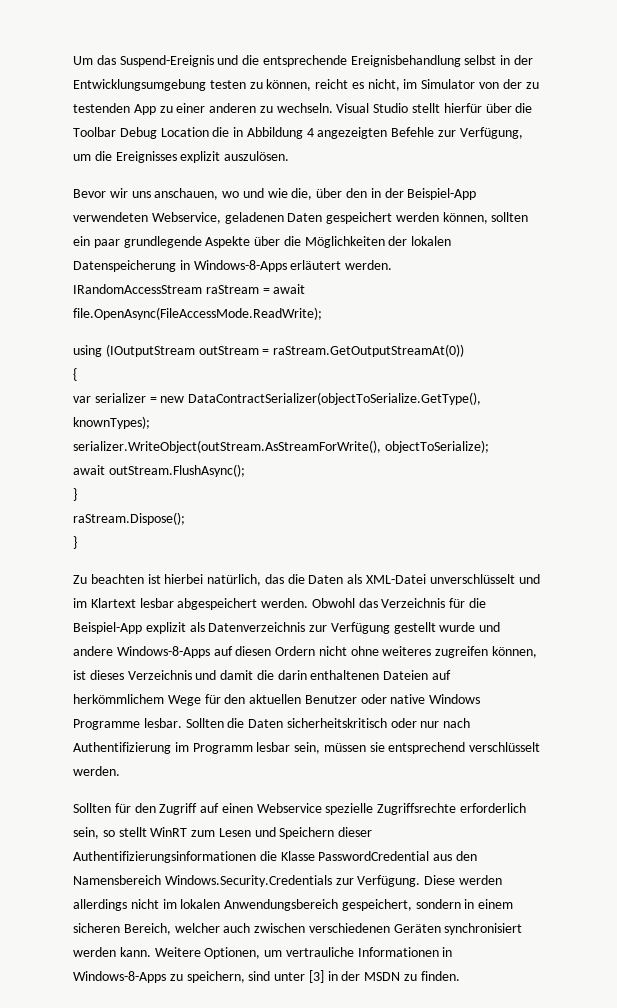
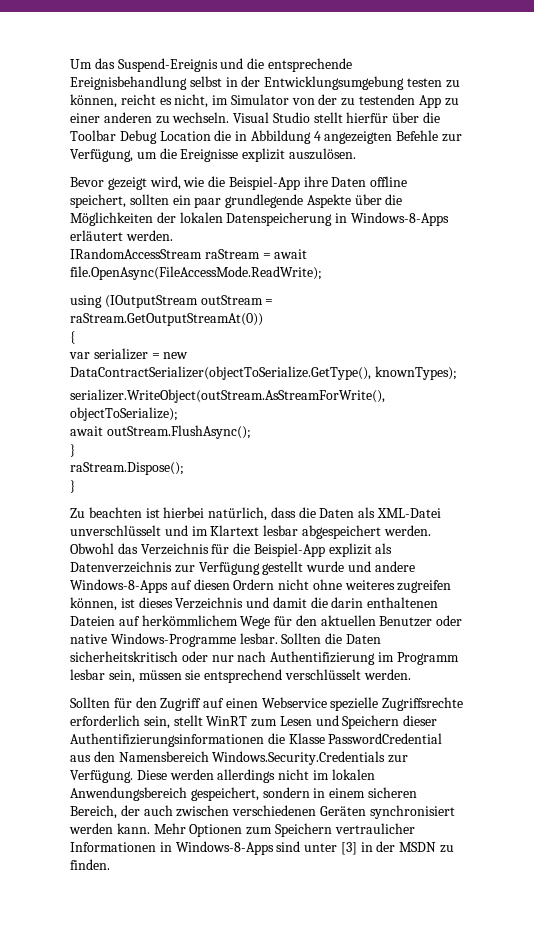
- Visual Studio stellt hierfür über die Toolbar Debug Location die in Abbildung 4 angezeigten Befehle zur Verfügung, um die Ereignisses explizit auszulösen.
+ Visual Studio stellt hierfür über die Toolbar Debug Location die in Abbildung 4 angezeigten Befehle zur Verfügung, um die Ereignisse explizit auszulösen.
- Bevor wir uns anschauen, wo und wie die, über den in der Beispiel-App verwendeten Webservice, geladenen Daten gespeichert werden können, sollten ein paar grundlegende Aspekte über die Möglichkeiten der lokalen Datenspeicherung in Windows-8-Apps erläutert werden.
+ Bevor gezeigt wird, wie die Beispiel-App ihre Daten offline speichert, sollten ein paar grundlegende Aspekte über die Möglichkeiten der lokalen Datenspeicherung in Windows-8-Apps erläutert werden.
- Zu beachten ist hierbei natürlich, das die Daten als XML-Datei unverschlüsselt und im Klartext lesbar abgespeichert werden.
+ Zu beachten ist hierbei natürlich, dass die Daten als XML-Datei unverschlüsselt und im Klartext lesbar abgespeichert werden.
- Obwohl das Verzeichnis für die Beispiel-App explizit als Datenverzeichnis zur Verfügung gestellt wurde und andere Windows-8-Apps auf diesen Ordern nicht ohne weiteres zugreifen können, ist dieses Verzeichnis und damit die darin enthaltenen Dateien auf herkömmlichem Wege für den aktuellen Benutzer oder native Windows Programme lesbar.
+ Obwohl das Verzeichnis für die Beispiel-App explizit als Datenverzeichnis zur Verfügung gestellt wurde und andere Windows-8-Apps auf diesen Ordern nicht ohne weiteres zugreifen können, ist dieses Verzeichnis und damit die darin enthaltenen Dateien auf herkömmlichem Wege für den aktuellen Benutzer oder native Windows-Programme lesbar.
- Sollten für den Zugriff auf einen Webservice spezielle Zugriffsrechte erforderlich sein, so stellt WinRT zum Lesen und Speichern dieser Authentifizierungsinformationen die Klasse PasswordCredential aus den Namensbereich Windows.Security.Credentials zur Verfügung.
+ Sollten für den Zugriff auf einen Webservice spezielle Zugriffsrechte erforderlich sein, stellt WinRT zum Lesen und Speichern dieser Authentifizierungsinformationen die Klasse PasswordCredential aus den Namensbereich Windows.Security.Credentials zur Verfügung.
- Diese werden allerdings nicht im lokalen Anwendungsbereich gespeichert, sondern in einem sicheren Bereich, welcher auch zwischen verschiedenen Geräten synchronisiert werden kann.
+ Diese werden allerdings nicht im lokalen Anwendungsbereich gespeichert, sondern in einem sicheren Bereich, der auch zwischen verschiedenen Geräten synchronisiert werden kann.
- Weitere Optionen, um vertrauliche Informationen in Windows-8-Apps zu speichern, sind unter [3] in der MSDN zu finden.
+ Mehr Optionen zum Speichern vertraulicher Informationen in Windows-8-Apps sind unter [3] in der MSDN zu finden.

